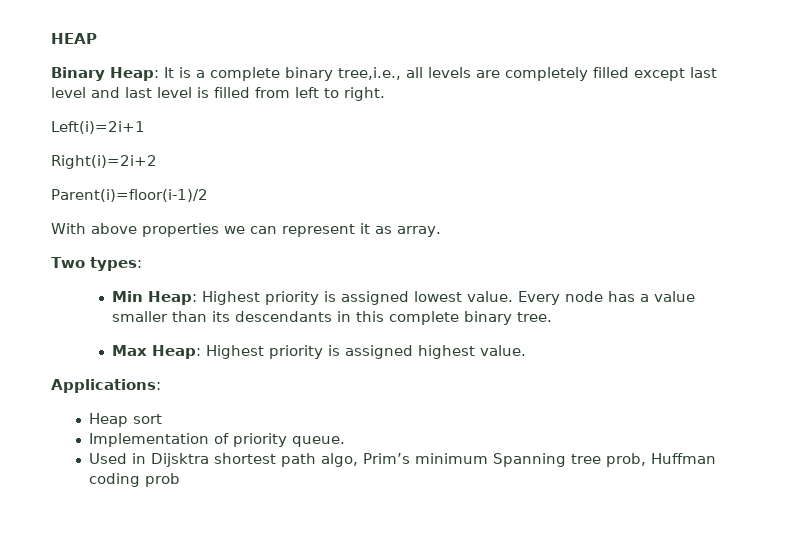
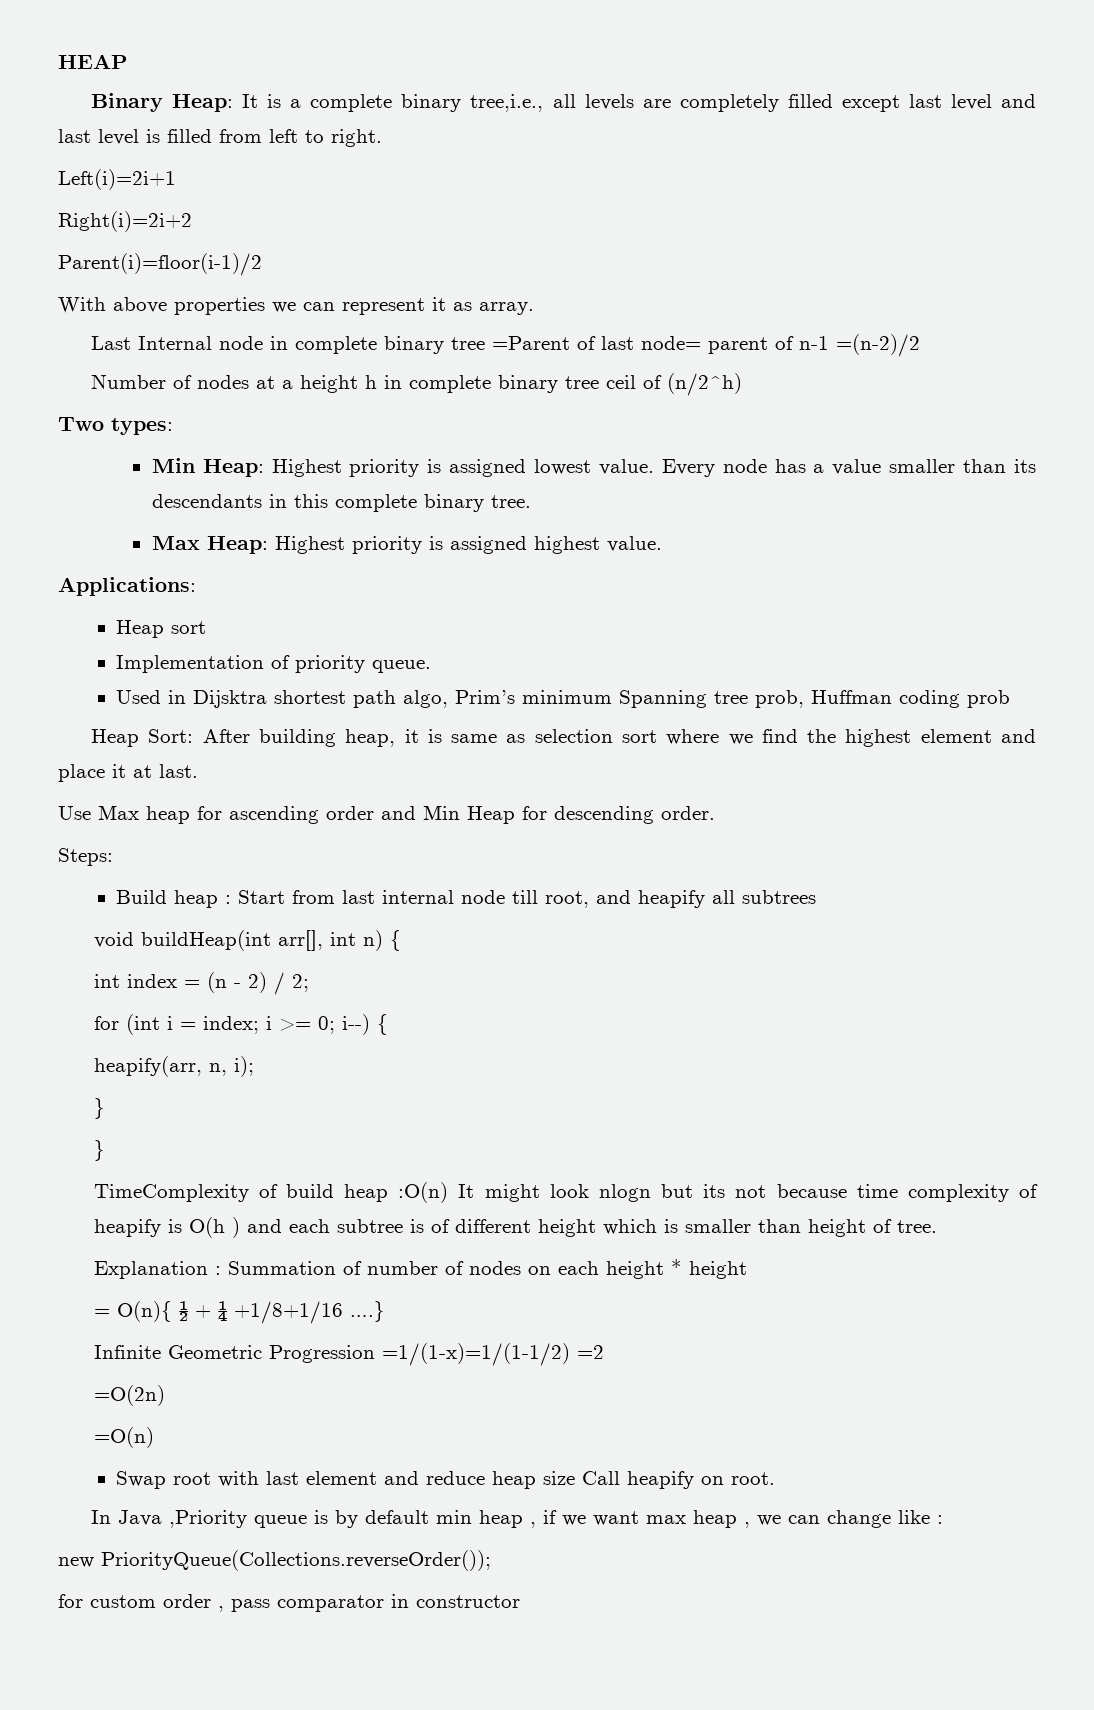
+ Last Internal node in complete binary tree =Parent of last node= parent of n-1 =(n-2)/2
+ Number of nodes at a height h in complete binary tree ceil of (n/2^h)
+ Heap Sort: After building heap, it is same as selection sort where we find the highest element and place it at last.
+ Use Max heap for ascending order and Min Heap for descending order.
+ Steps:
+ Build heap : Start from last internal node till root, and heapify all subtrees
+ void buildHeap(int arr[], int n) {
+ int index = (n - 2) / 2;
+ for (int i = index; i >= 0; i--) {
+ heapify(arr, n, i);
+ }
+ }
+ TimeComplexity of build heap :O(n) It might look nlogn but its not because time complexity of heapify is O(h ) and each subtree is of different height which is smaller than height of tree.
+ Explanation : Summation of number of nodes on each height * height
+ = O(n){ ½ + ¼ +1/8+1/16 ….}
+ Infinite Geometric Progression =1/(1-x)=1/(1-1/2) =2
+ =O(2n)
+ =O(n)
+ Swap root with last element and reduce heap size Call heapify on root.
+ In Java ,Priority queue is by default min heap , if we want max heap , we can change like :
+ new PriorityQueue(Collections.reverseOrder());
+ for custom order , pass comparator in constructor

